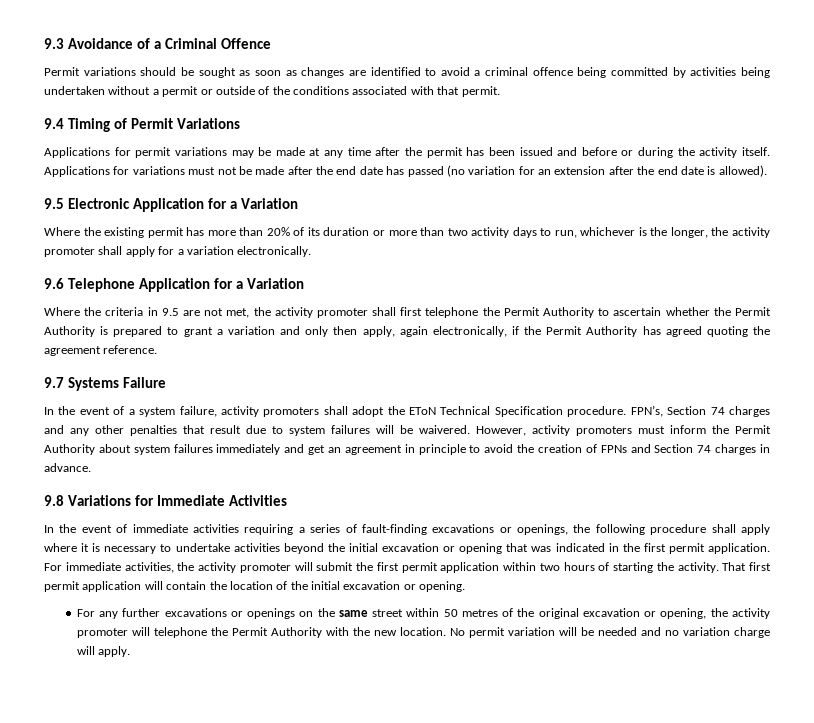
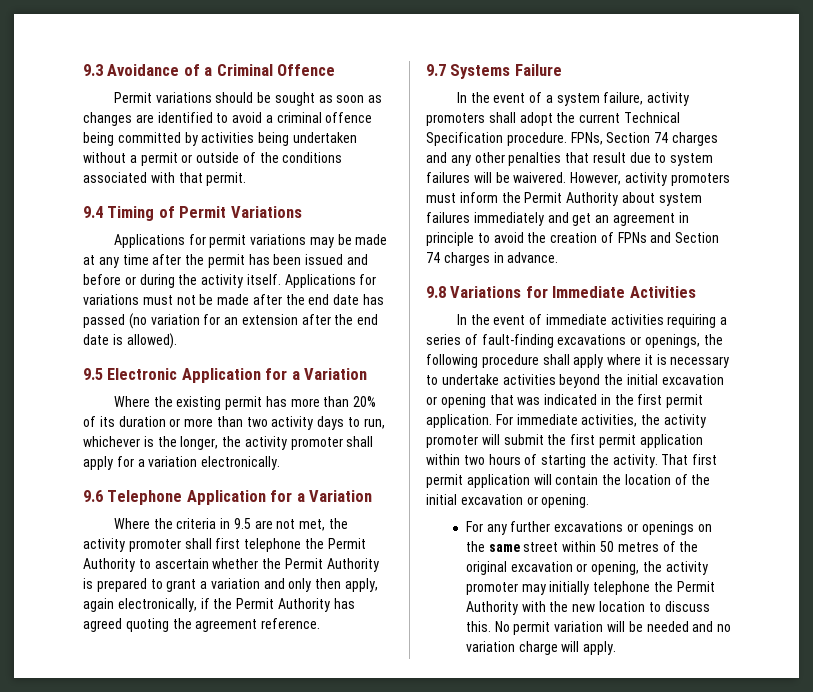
- In the event of a system failure, activity promoters shall adopt the EToN Technical Specification procedure.
+ In the event of a system failure, activity promoters shall adopt the current Technical Specification procedure.
- FPN’s, Section 74 charges and any other penalties that result due to system failures will be waivered.
+ FPNs, Section 74 charges and any other penalties that result due to system failures will be waivered.
- For any further excavations or openings on the same street within 50 metres of the original excavation or opening, the activity promoter will telephone the Permit Authority with the new location.
+ For any further excavations or openings on the same street within 50 metres of the original excavation or opening, the activity promoter may initially telephone the Permit Authority with the new location to discuss this.

